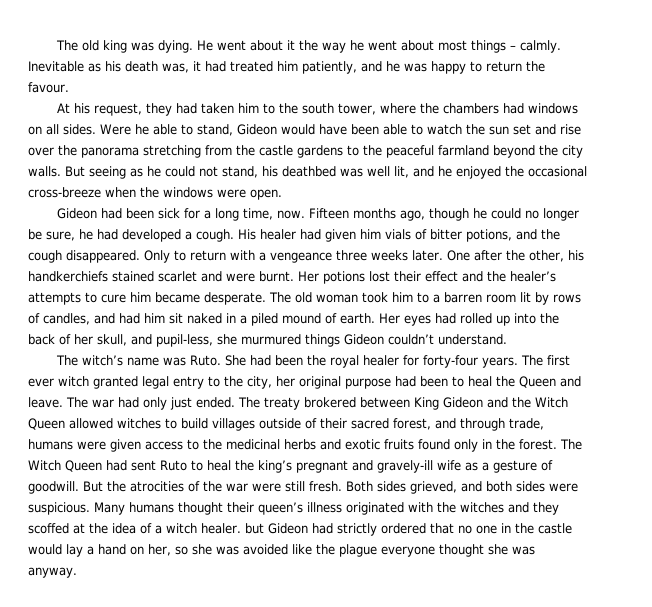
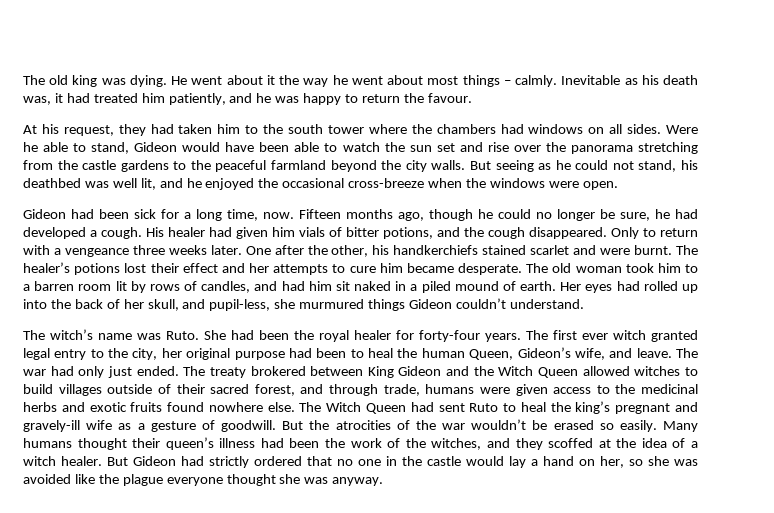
- At his request, they had taken him to the south tower, where the chambers had windows on all sides.
+ At his request, they had taken him to the south tower where the chambers had windows on all sides.
- Her potions lost their effect and the healer’s attempts to cure him became desperate.
+ The healer’s potions lost their effect and her attempts to cure him became desperate.
- The first ever witch granted legal entry to the city, her original purpose had been to heal the Queen and leave.
+ The first ever witch granted legal entry to the city, her original purpose had been to heal the human Queen, Gideon’s wife, and leave.
- The treaty brokered between King Gideon and the Witch Queen allowed witches to build villages outside of their sacred forest, and through trade, humans were given access to the medicinal herbs and exotic fruits found only in the forest.
+ The treaty brokered between King Gideon and the Witch Queen allowed witches to build villages outside of their sacred forest, and through trade, humans were given access to the medicinal herbs and exotic fruits found nowhere else.
- But the atrocities of the war were still fresh. Both sides grieved, and both sides were suspicious.
+ But the atrocities of the war wouldn’t be erased so easily.
- Many humans thought their queen’s illness originated with the witches and they scoffed at the idea of a witch healer. but Gideon had strictly ordered that no one in the castle would lay a hand on her, so she was avoided like the plague everyone thought she was anyway.
+ Many humans thought their queen’s illness had been the work of the witches, and they scoffed at the idea of a witch healer. But Gideon had strictly ordered that no one in the castle would lay a hand on her, so she was avoided like the plague everyone thought she was anyway.

